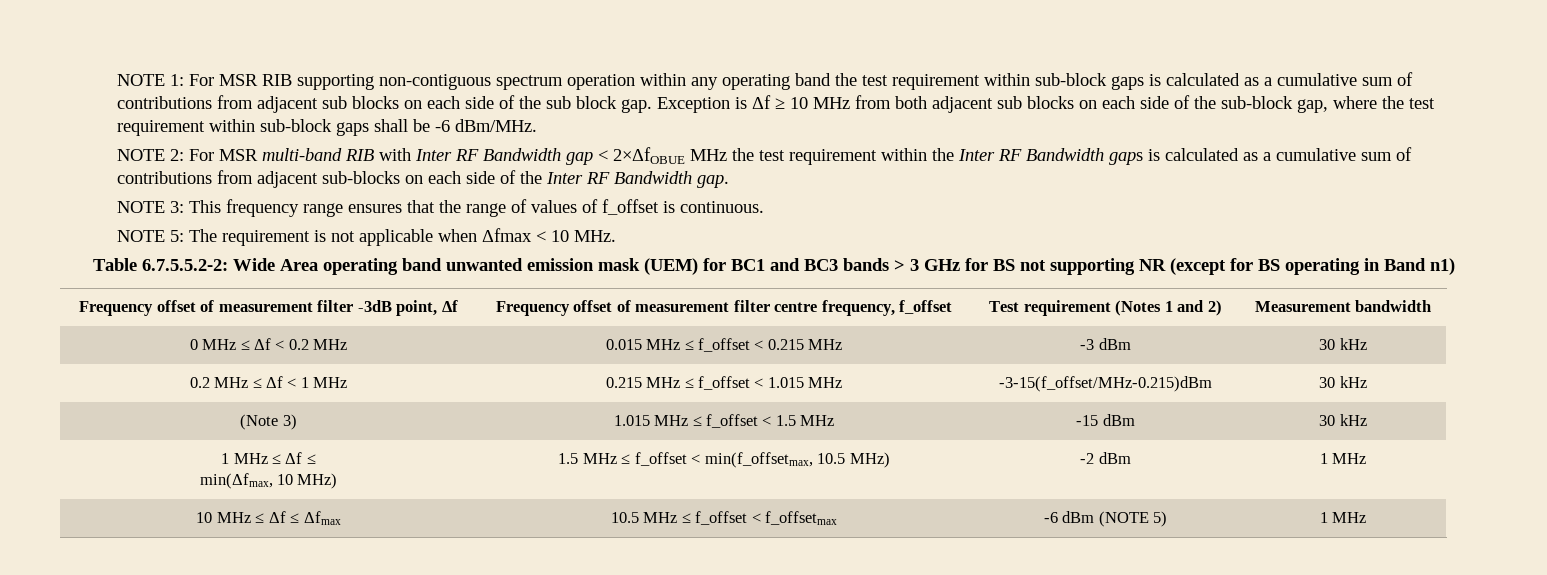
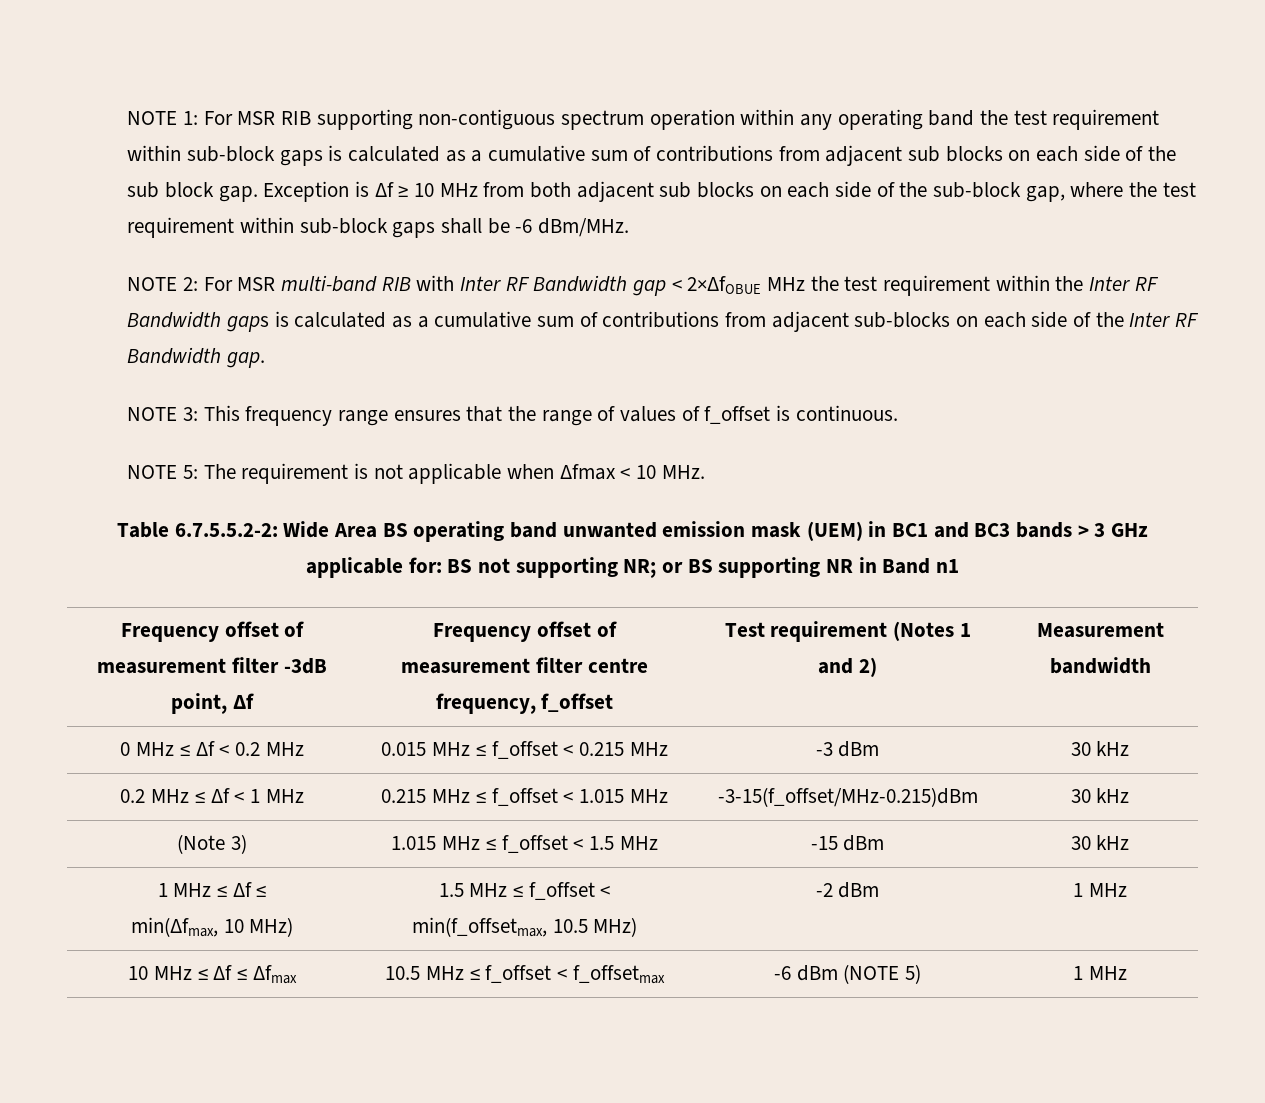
- Table 6.7.5.5.2-2: Wide Area operating band unwanted emission mask (UEM) for BC1 and BC3 bands > 3 GHz for BS not supporting NR (except for BS operating in Band n1)
+ Table 6.7.5.5.2-2: Wide Area BS operating band unwanted emission mask (UEM) in BC1 and BC3 bands > 3 GHz applicable for: BS not supporting NR; or BS supporting NR in Band n1

